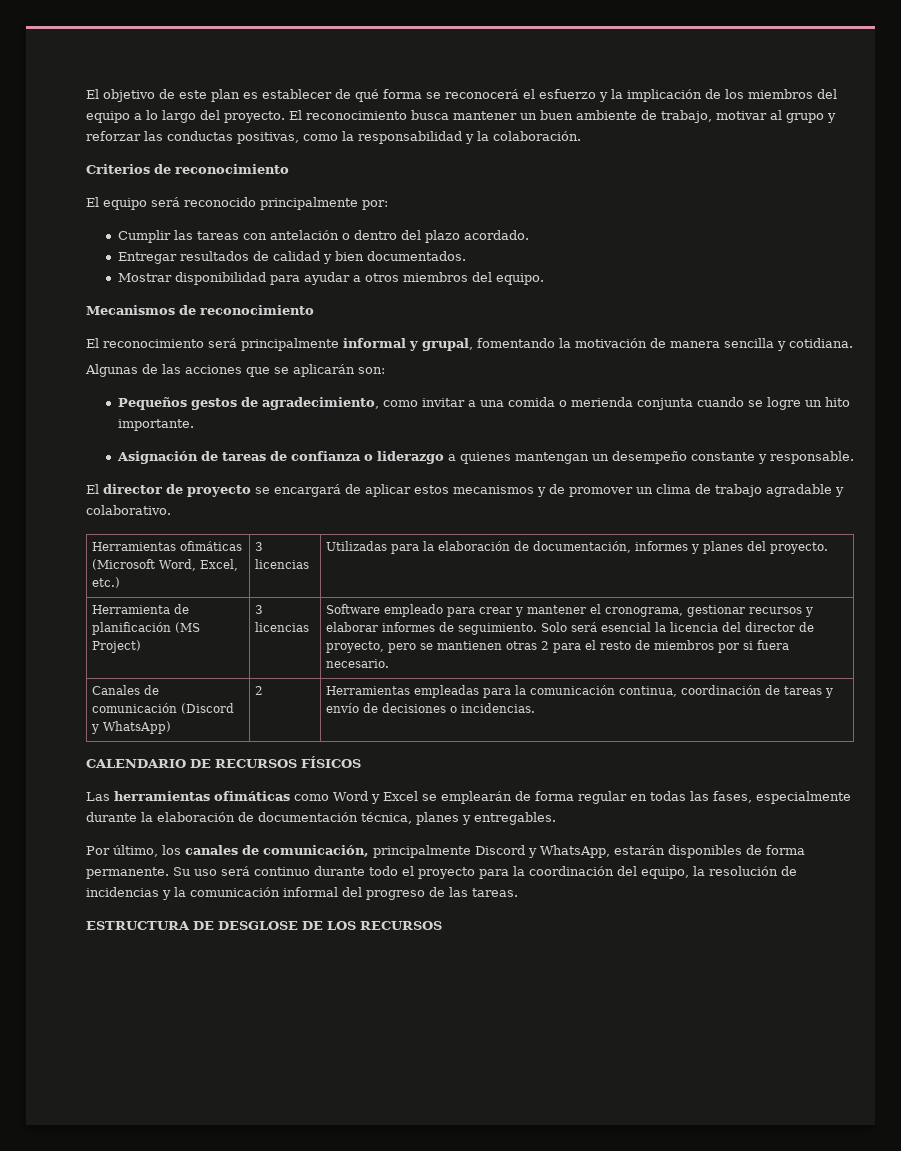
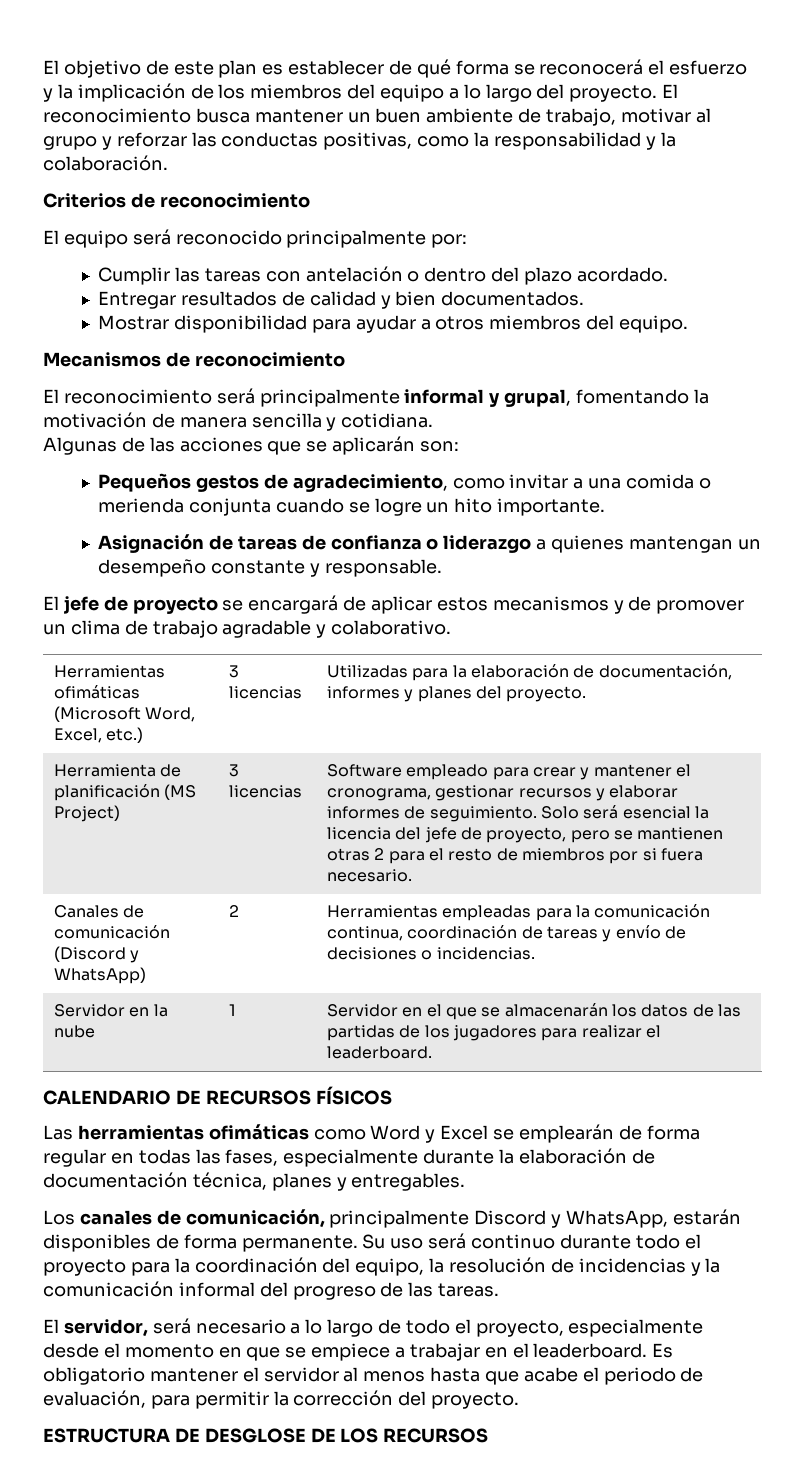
- El director de proyecto se encargará de aplicar estos mecanismos y de promover un clima de trabajo agradable y colaborativo.
+ El jefe de proyecto se encargará de aplicar estos mecanismos y de promover un clima de trabajo agradable y colaborativo.
- Solo será esencial la licencia del director de proyecto, pero se mantienen otras 2 para el resto de miembros por si fuera necesario.
+ Solo será esencial la licencia del jefe de proyecto, pero se mantienen otras 2 para el resto de miembros por si fuera necesario.
+ Servidor en la nube | 1 | Servidor en el que se almacenarán los datos de las partidas de los jugadores para realizar el leaderboard.
- Por último, los canales de comunicación, principalmente Discord y WhatsApp, estarán disponibles de forma permanente.
+ Los canales de comunicación, principalmente Discord y WhatsApp, estarán disponibles de forma permanente.
+ El servidor, será necesario a lo largo de todo el proyecto, especialmente desde el momento en que se empiece a trabajar en el leaderboard. Es obligatorio mantener el servidor al menos hasta que acabe el periodo de evaluación, para permitir la corrección del proyecto.

